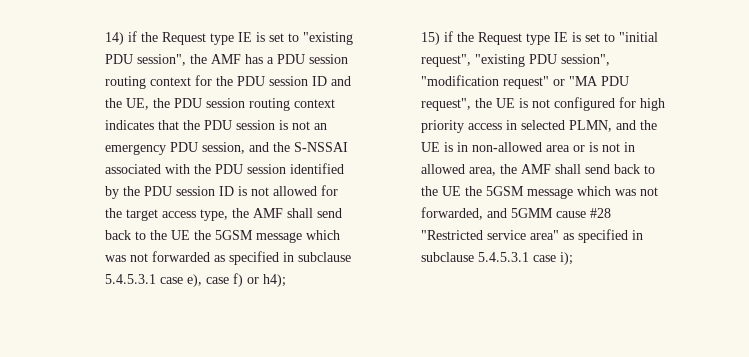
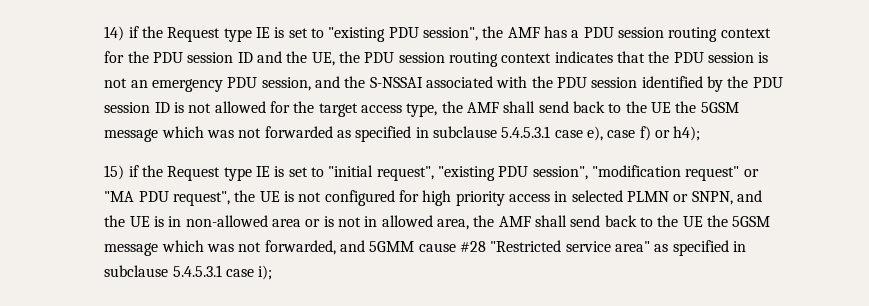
- 15) if the Request type IE is set to "initial request", "existing PDU session", "modification request" or "MA PDU request", the UE is not configured for high priority access in selected PLMN, and the UE is in non-allowed area or is not in allowed area, the AMF shall send back to the UE the 5GSM message which was not forwarded, and 5GMM cause #28 "Restricted service area" as specified in subclause 5.4.5.3.1 case i);
+ 15) if the Request type IE is set to "initial request", "existing PDU session", "modification request" or "MA PDU request", the UE is not configured for high priority access in selected PLMN or SNPN, and the UE is in non-allowed area or is not in allowed area, the AMF shall send back to the UE the 5GSM message which was not forwarded, and 5GMM cause #28 "Restricted service area" as specified in subclause 5.4.5.3.1 case i);

